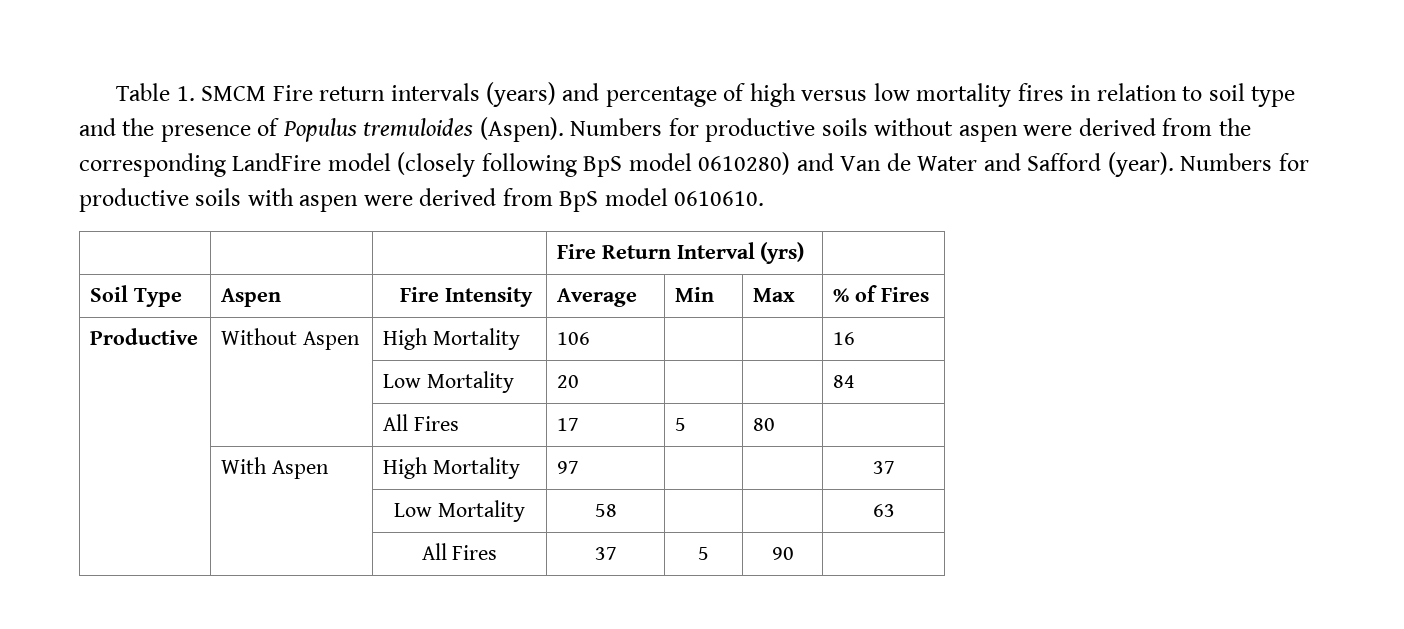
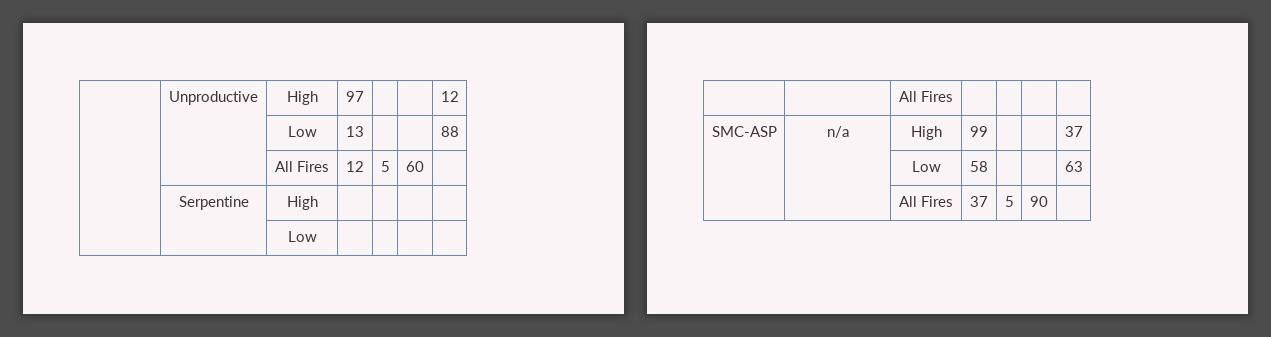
- Table 1. SMCM Fire return intervals (years) and percentage of high versus low mortality fires in relation to soil type and the presence of Populus tremuloides (Aspen). Numbers for productive soils without aspen were derived from the corresponding LandFire model (closely following BpS model 0610280) and Van de Water and Safford (year). Numbers for productive soils with aspen were derived from BpS model 0610610.
- | | | Fire Return Interval (yrs) |
- Soil Type | Aspen | Fire Intensity | Average | Min | Max | % of Fires
- Productive | Without Aspen | High Mortality | 106 | | | 16
- | | Low Mortality | 20 | | | 84
- | | All Fires | 17 | 5 | 80 |
- | With Aspen | High Mortality | 97 | | | 37
+ | Unproductive | High | 97 | | | 12
+ | | Low | 13 | | | 88
+ | | All Fires | 12 | 5 | 60 |
+ | Serpentine | High | | | |
+ | | Low | | | |
+ | | All Fires | | | |
+ SMC-ASP | n/a | High | 99 | | | 37
- | | Low Mortality | 58 | | | 63
+ | | Low | 58 | | | 63

